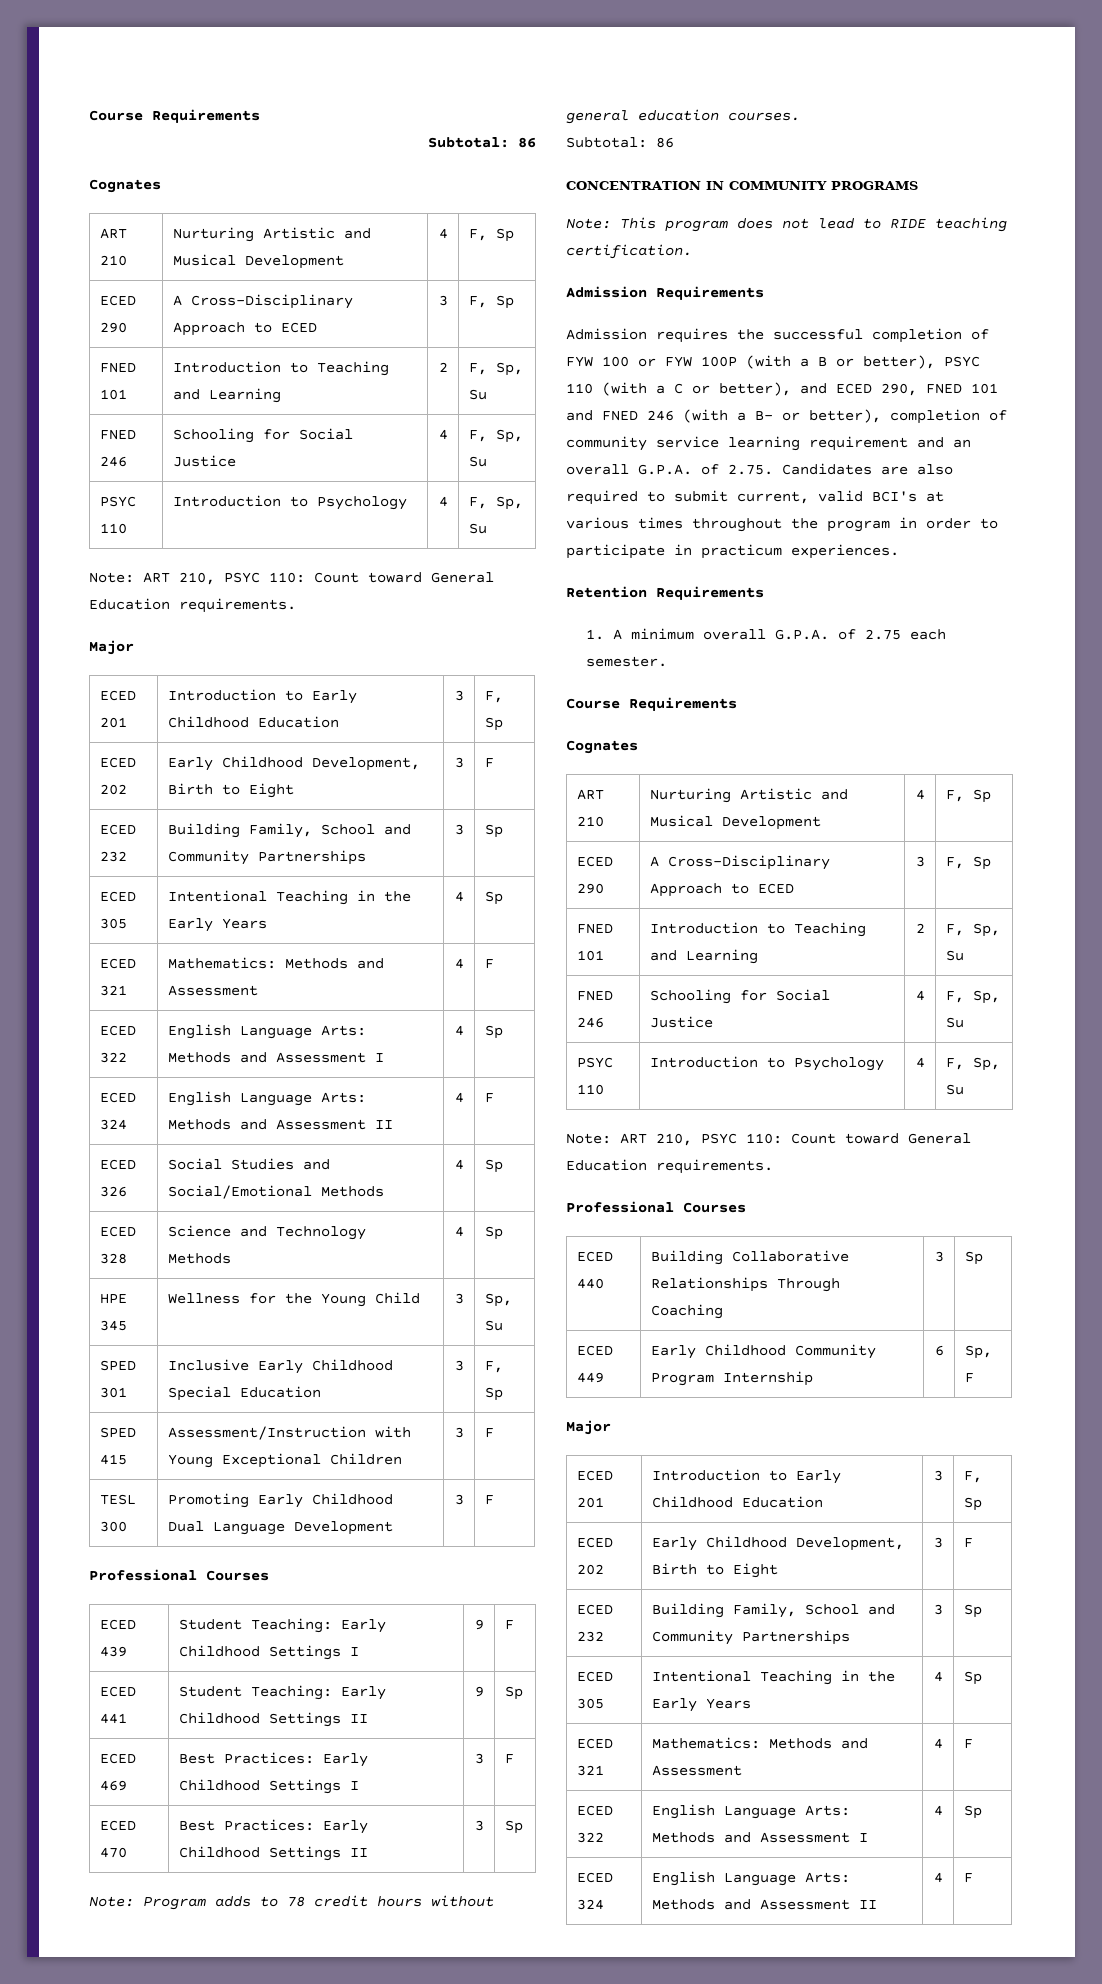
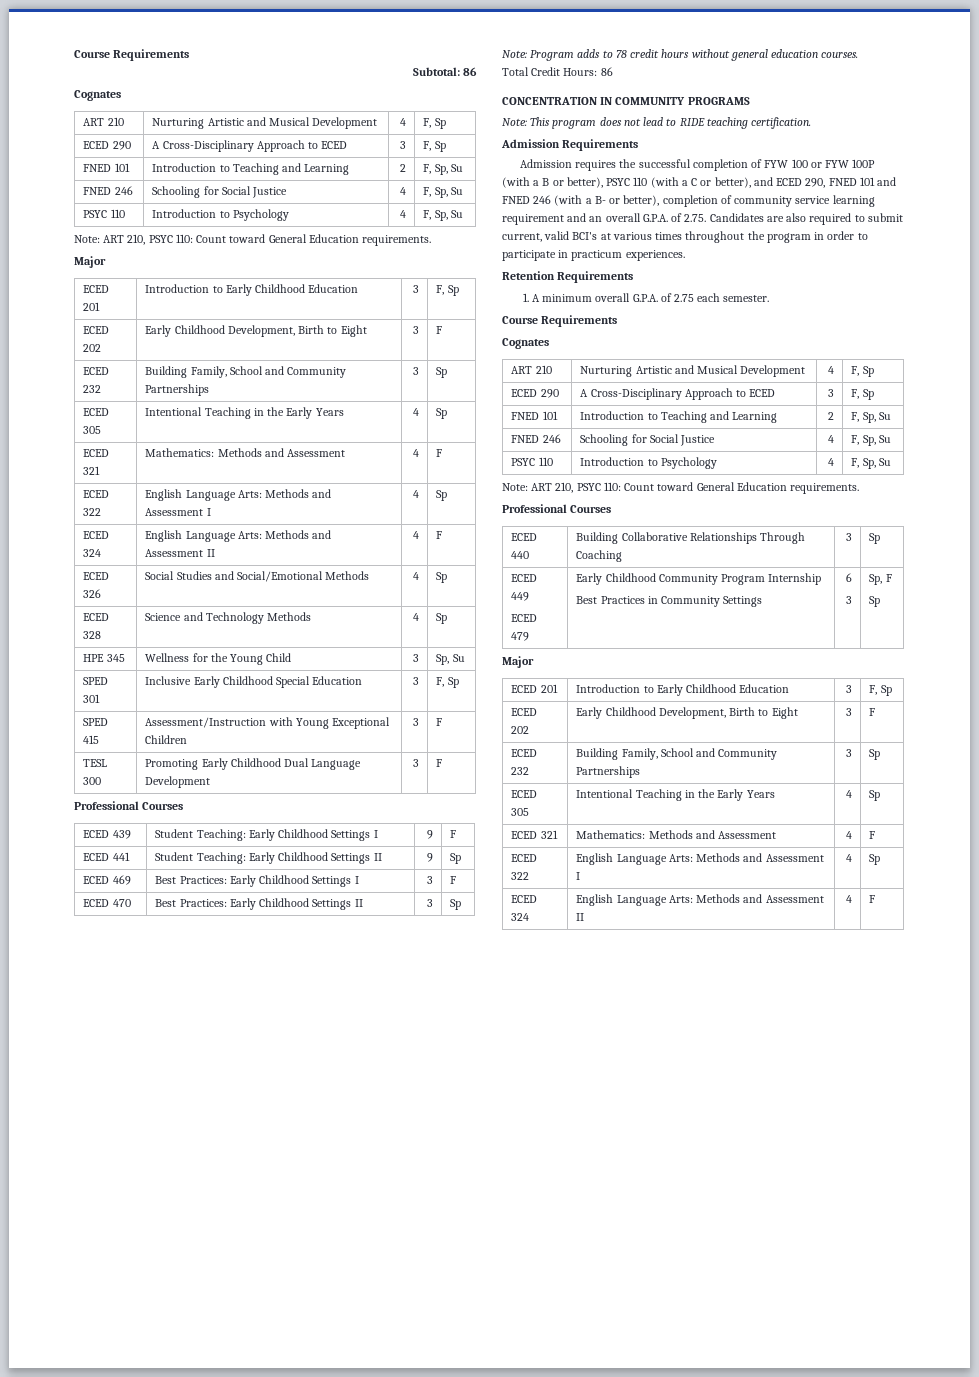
  Note: Program adds to 78 credit hours without general education courses.
- Subtotal: 86
+ Total Credit Hours: 86
- ECED 449 | Early Childhood Community Program Internship | 6 | Sp, F
+ ECED 449
+ ECED 479 | Early Childhood Community Program Internship
+ Best Practices in Community Settings | 6
+ 3 | Sp, F
+ Sp

